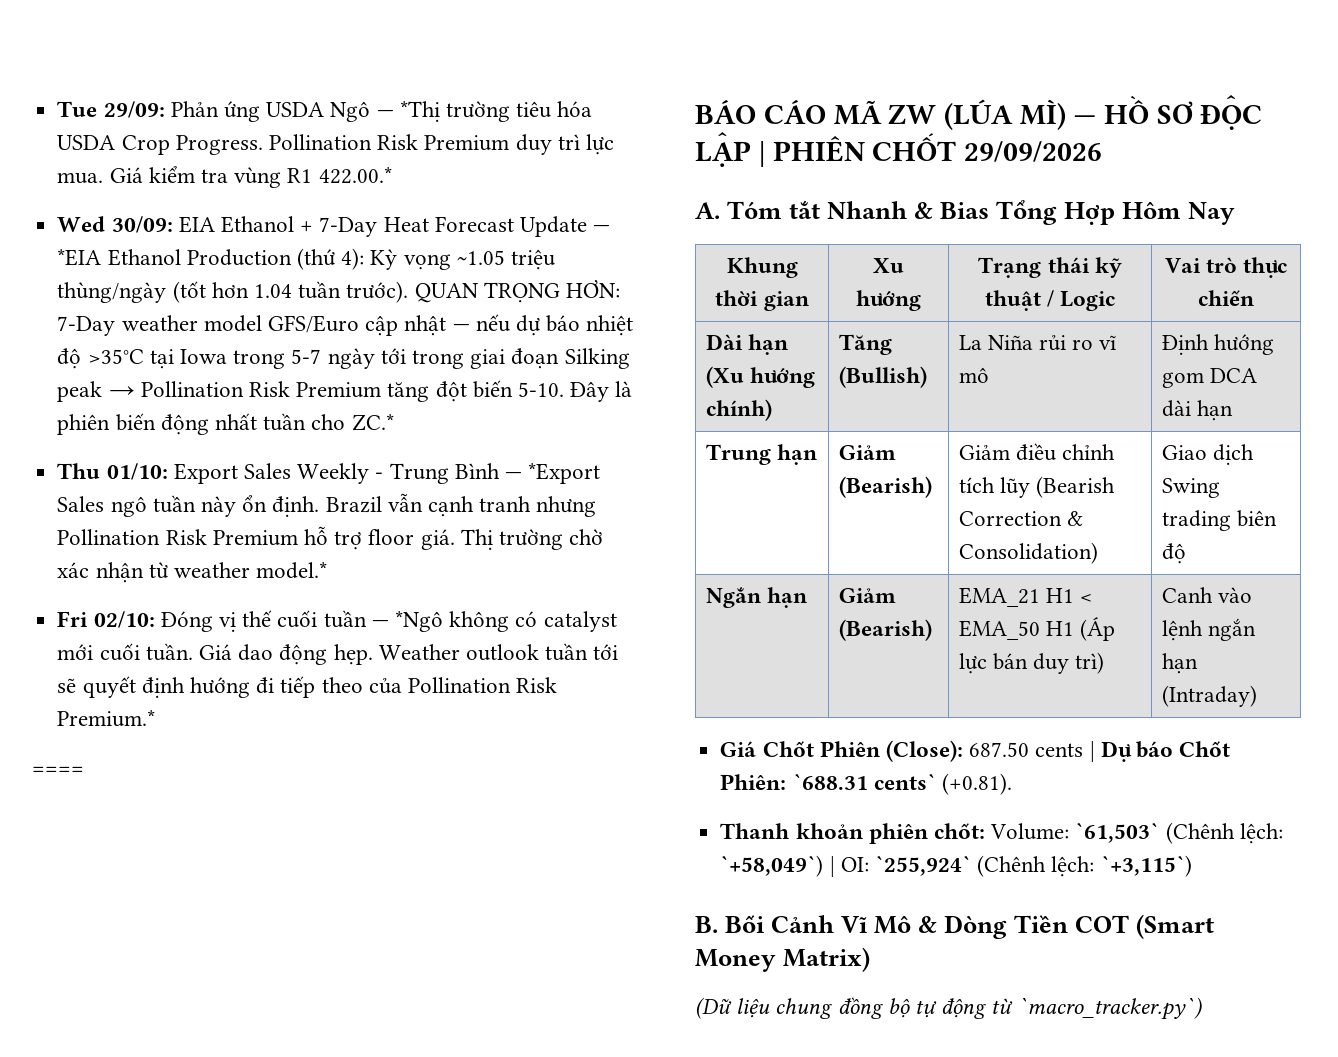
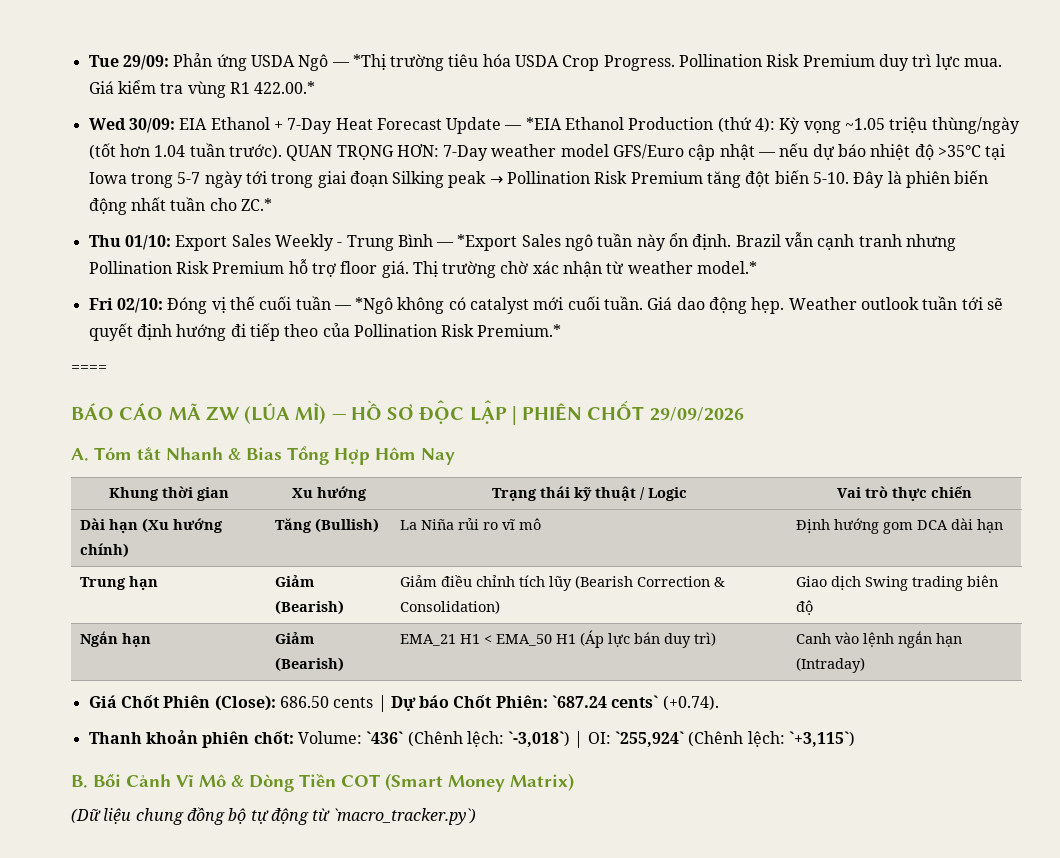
- Giá Chốt Phiên (Close): 687.50 cents | Dự báo Chốt Phiên: `688.31 cents` (+0.81).
+ Giá Chốt Phiên (Close): 686.50 cents | Dự báo Chốt Phiên: `687.24 cents` (+0.74).
- Thanh khoản phiên chốt: Volume: `61,503` (Chênh lệch: `+58,049`) | OI: `255,924` (Chênh lệch: `+3,115`)
+ Thanh khoản phiên chốt: Volume: `436` (Chênh lệch: `-3,018`) | OI: `255,924` (Chênh lệch: `+3,115`)

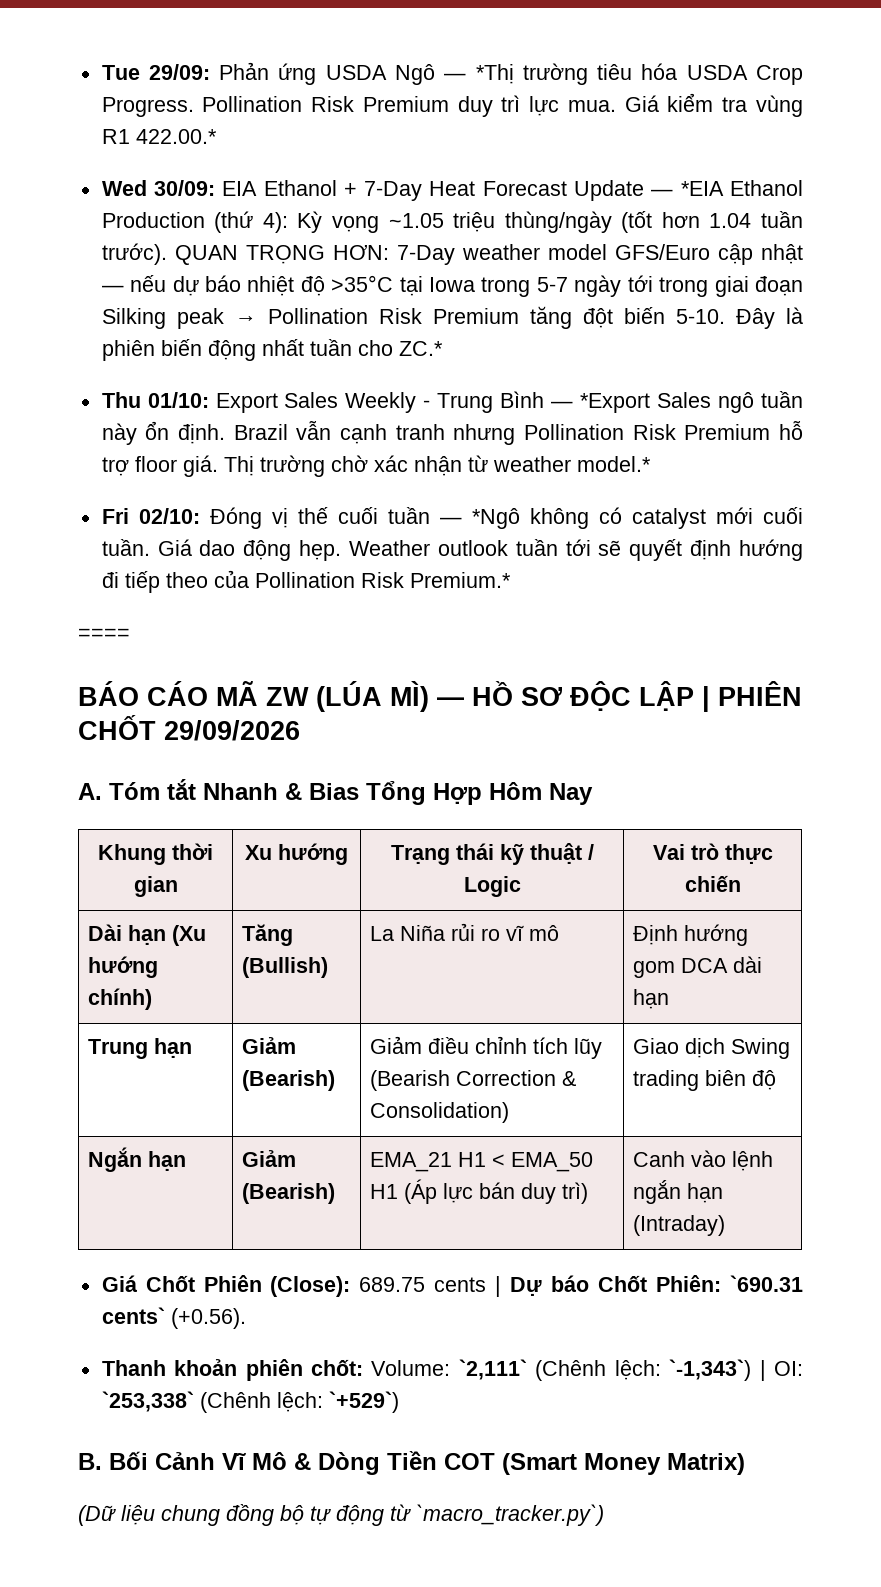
- Giá Chốt Phiên (Close): 686.50 cents | Dự báo Chốt Phiên: `687.24 cents` (+0.74).
+ Giá Chốt Phiên (Close): 689.75 cents | Dự báo Chốt Phiên: `690.31 cents` (+0.56).
- Thanh khoản phiên chốt: Volume: `436` (Chênh lệch: `-3,018`) | OI: `255,924` (Chênh lệch: `+3,115`)
+ Thanh khoản phiên chốt: Volume: `2,111` (Chênh lệch: `-1,343`) | OI: `253,338` (Chênh lệch: `+529`)

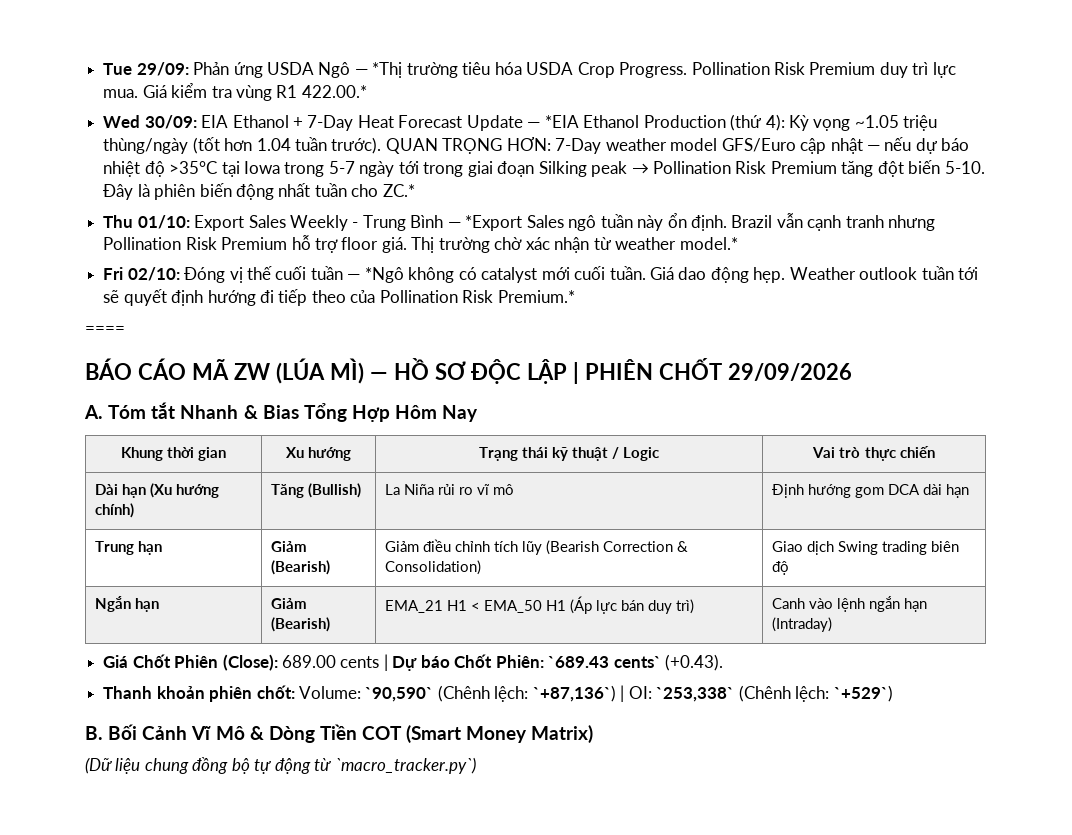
- Giá Chốt Phiên (Close): 689.75 cents | Dự báo Chốt Phiên: `690.31 cents` (+0.56).
+ Giá Chốt Phiên (Close): 689.00 cents | Dự báo Chốt Phiên: `689.43 cents` (+0.43).
- Thanh khoản phiên chốt: Volume: `2,111` (Chênh lệch: `-1,343`) | OI: `253,338` (Chênh lệch: `+529`)
+ Thanh khoản phiên chốt: Volume: `90,590` (Chênh lệch: `+87,136`) | OI: `253,338` (Chênh lệch: `+529`)

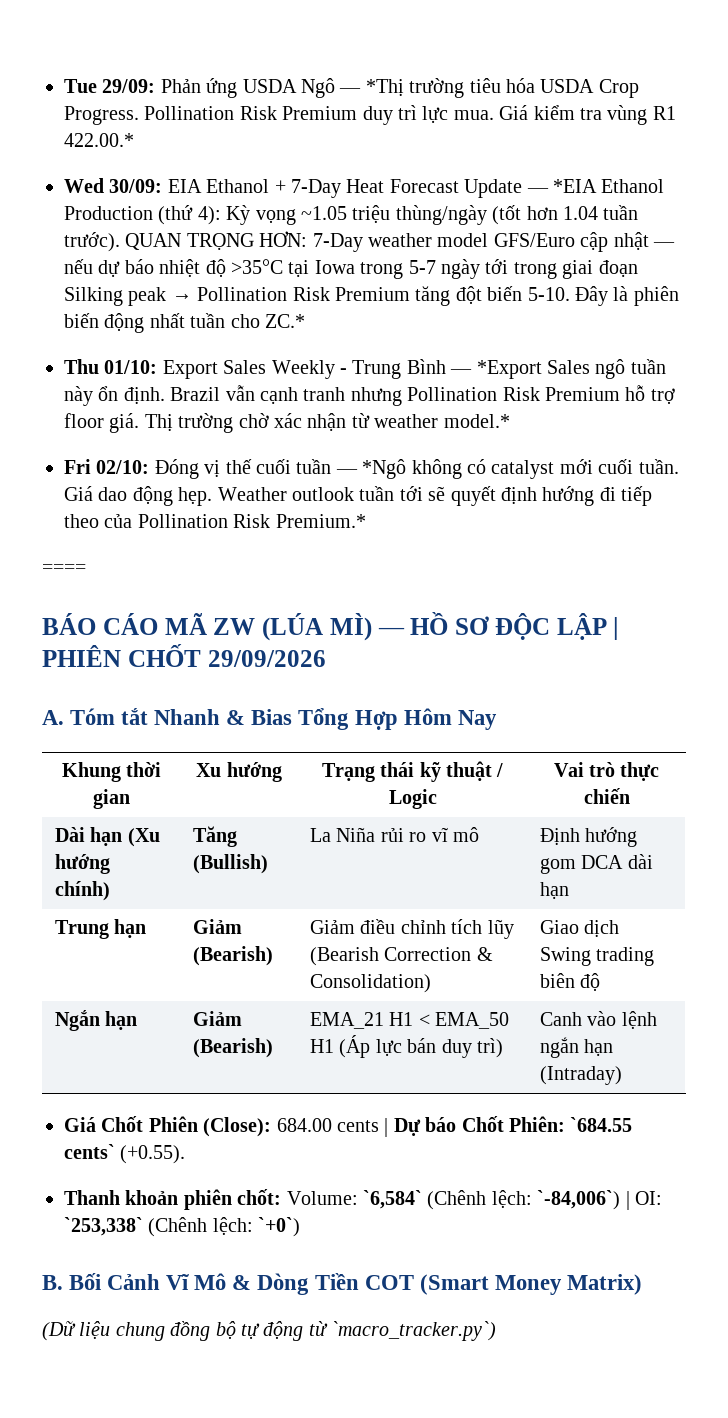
- Giá Chốt Phiên (Close): 689.00 cents | Dự báo Chốt Phiên: `689.43 cents` (+0.43).
+ Giá Chốt Phiên (Close): 684.00 cents | Dự báo Chốt Phiên: `684.55 cents` (+0.55).
- Thanh khoản phiên chốt: Volume: `90,590` (Chênh lệch: `+87,136`) | OI: `253,338` (Chênh lệch: `+529`)
+ Thanh khoản phiên chốt: Volume: `6,584` (Chênh lệch: `-84,006`) | OI: `253,338` (Chênh lệch: `+0`)

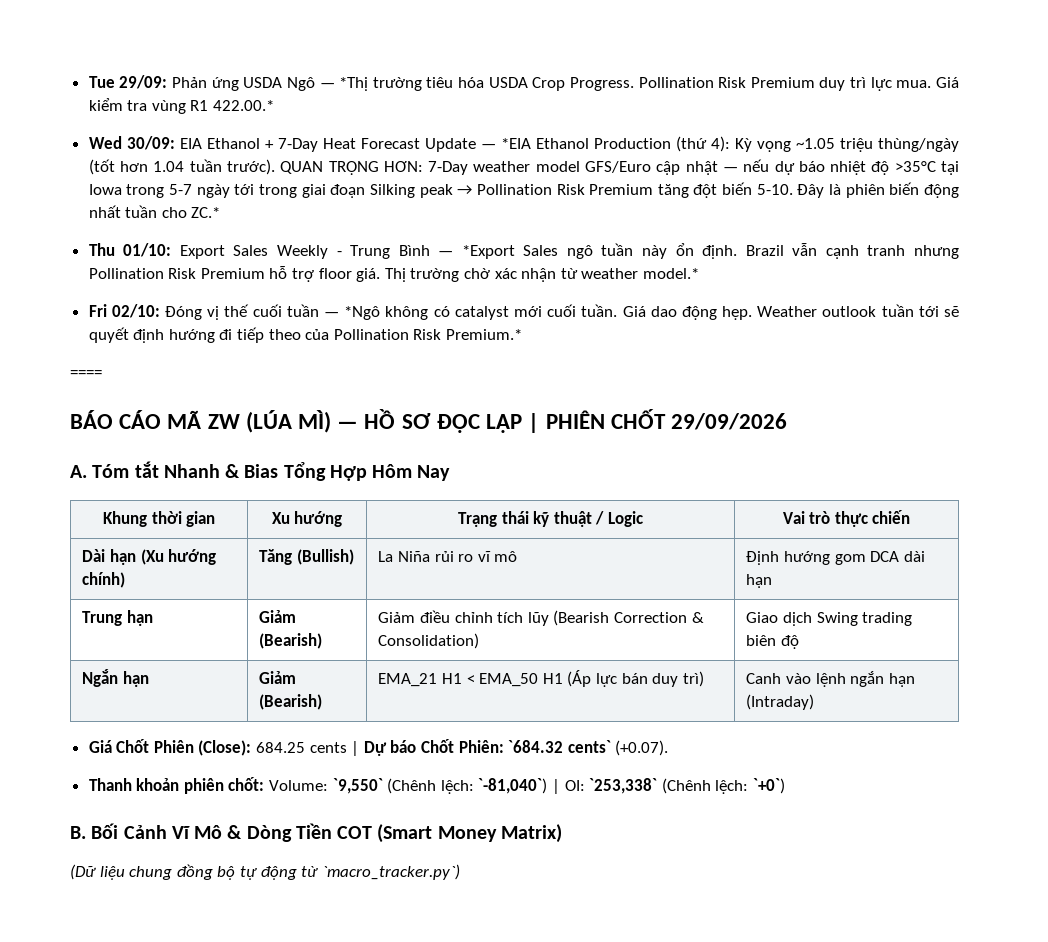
- Giá Chốt Phiên (Close): 684.00 cents | Dự báo Chốt Phiên: `684.55 cents` (+0.55).
+ Giá Chốt Phiên (Close): 684.25 cents | Dự báo Chốt Phiên: `684.32 cents` (+0.07).
- Thanh khoản phiên chốt: Volume: `6,584` (Chênh lệch: `-84,006`) | OI: `253,338` (Chênh lệch: `+0`)
+ Thanh khoản phiên chốt: Volume: `9,550` (Chênh lệch: `-81,040`) | OI: `253,338` (Chênh lệch: `+0`)

